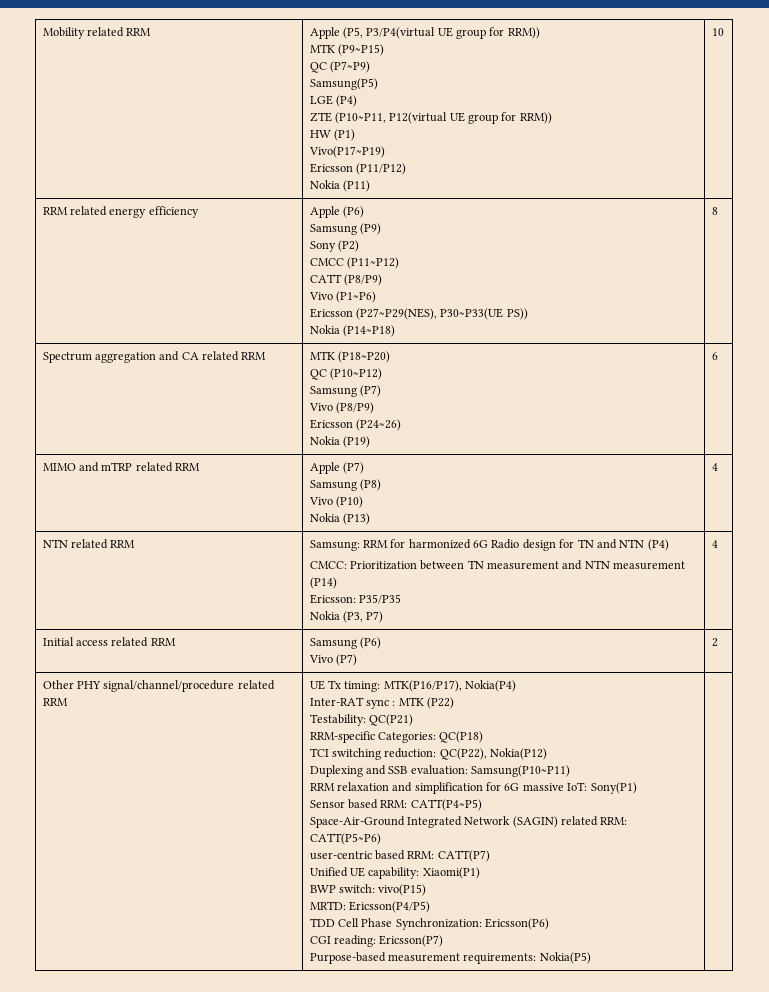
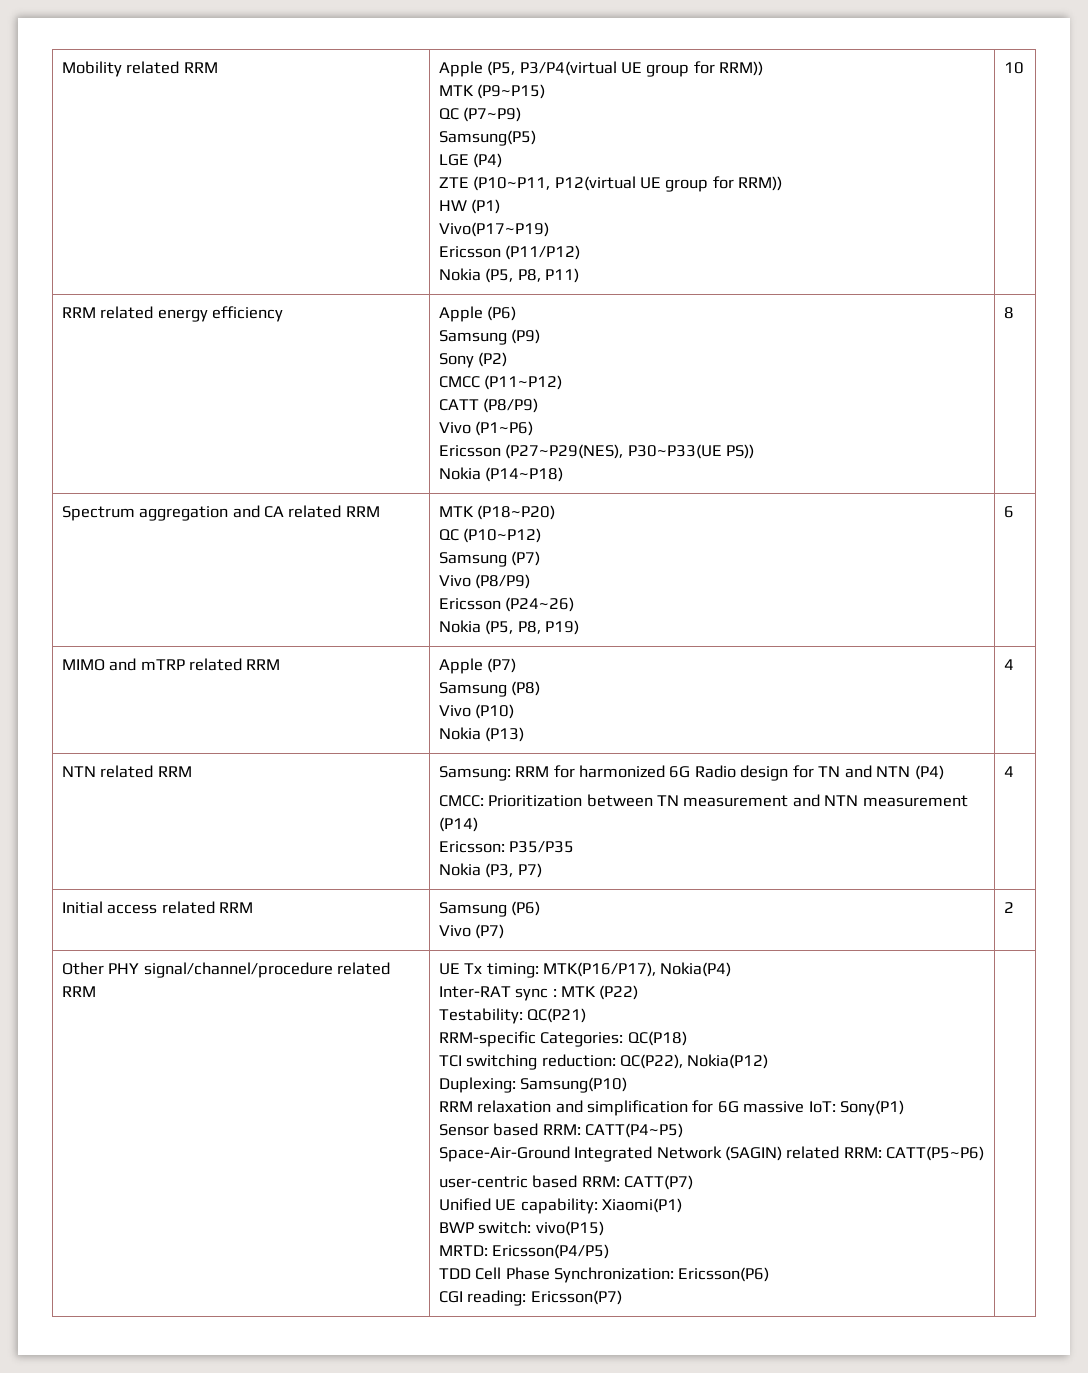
  Mobility related RRM | Apple (P5, P3/P4(virtual UE group for RRM))
  MTK (P9~P15)
  QC (P7~P9)
  Samsung(P5)
  LGE (P4)
  ZTE (P10~P11, P12(virtual UE group for RRM))
  HW (P1)
  Vivo(P17~P19)
  Ericsson (P11/P12)
- Nokia (P11) | 10
+ Nokia (P5, P8, P11) | 10
  Spectrum aggregation and CA related RRM | MTK (P18~P20)
  QC (P10~P12)
  Samsung (P7)
  Vivo (P8/P9)
  Ericsson (P24~26)
- Nokia (P19) | 6
+ Nokia (P5, P8, P19) | 6
- Duplexing and SSB evaluation: Samsung(P10~P11)
+ Duplexing: Samsung(P10)
- Purpose-based measurement requirements: Nokia(P5)

